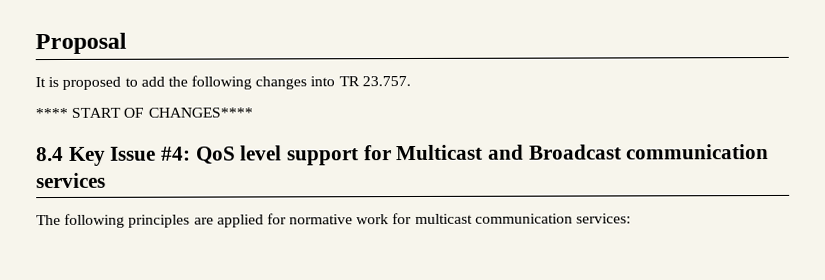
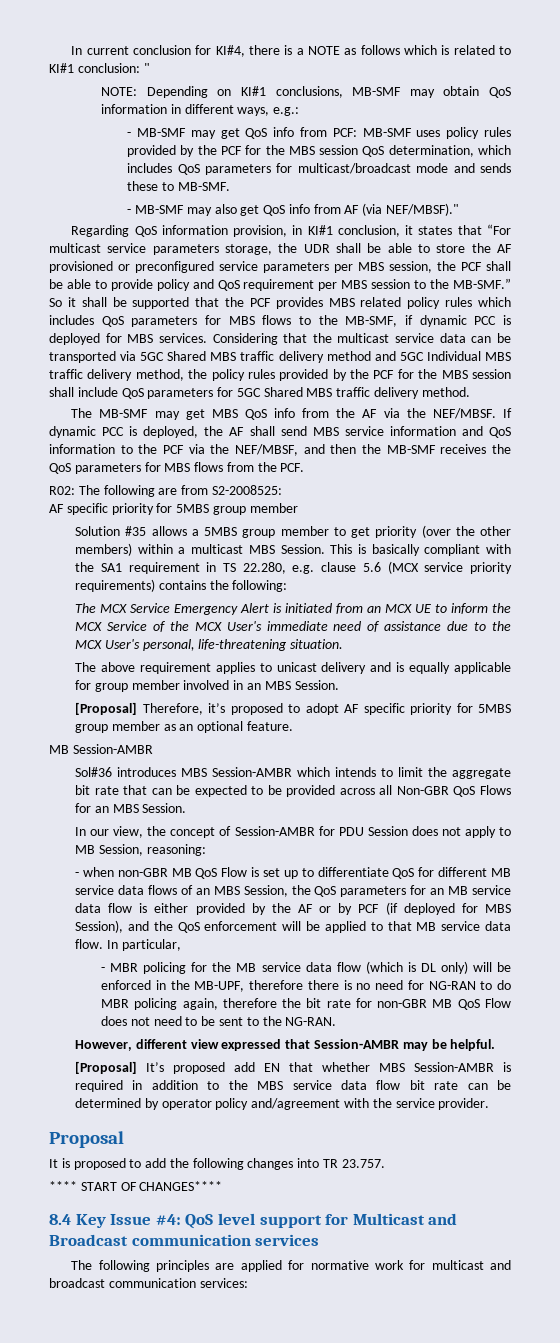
+ In current conclusion for KI#4, there is a NOTE as follows which is related to KI#1 conclusion: "
+ NOTE: Depending on KI#1 conclusions, MB-SMF may obtain QoS information in different ways, e.g.:
+ - MB-SMF may get QoS info from PCF: MB-SMF uses policy rules provided by the PCF for the MBS session QoS determination, which includes QoS parameters for multicast/broadcast mode and sends these to MB-SMF.
+ - MB-SMF may also get QoS info from AF (via NEF/MBSF)."
+ Regarding QoS information provision, in KI#1 conclusion, it states that “For multicast service parameters storage, the UDR shall be able to store the AF provisioned or preconfigured service parameters per MBS session, the PCF shall be able to provide policy and QoS requirement per MBS session to the MB-SMF.” So it shall be supported that the PCF provides MBS related policy rules which includes QoS parameters for MBS flows to the MB-SMF, if dynamic PCC is deployed for MBS services. Considering that the multicast service data can be transported via 5GC Shared MBS traffic delivery method and 5GC Individual MBS traffic delivery method, the policy rules provided by the PCF for the MBS session shall include QoS parameters for 5GC Shared MBS traffic delivery method.
+ The MB-SMF may get MBS QoS info from the AF via the NEF/MBSF. If dynamic PCC is deployed, the AF shall send MBS service information and QoS information to the PCF via the NEF/MBSF, and then the MB-SMF receives the QoS parameters for MBS flows from the PCF.
+ R02: The following are from S2-2008525:
+ AF specific priority for 5MBS group member
+ Solution #35 allows a 5MBS group member to get priority (over the other members) within a multicast MBS Session. This is basically compliant with the SA1 requirement in TS 22.280, e.g. clause 5.6 (MCX service priority requirements) contains the following:
+ The MCX Service Emergency Alert is initiated from an MCX UE to inform the MCX Service of the MCX User's immediate need of assistance due to the MCX User's personal, life-threatening situation.
+ The above requirement applies to unicast delivery and is equally applicable for group member involved in an MBS Session.
+ [Proposal] Therefore, it’s proposed to adopt AF specific priority for 5MBS group member as an optional feature.
+ MB Session-AMBR
+ Sol#36 introduces MBS Session-AMBR which intends to limit the aggregate bit rate that can be expected to be provided across all Non-GBR QoS Flows for an MBS Session.
+ In our view, the concept of Session-AMBR for PDU Session does not apply to MB Session, reasoning:
+ - when non-GBR MB QoS Flow is set up to differentiate QoS for different MB service data flows of an MBS Session, the QoS parameters for an MB service data flow is either provided by the AF or by PCF (if deployed for MBS Session), and the QoS enforcement will be applied to that MB service data flow. In particular,
+ - MBR policing for the MB service data flow (which is DL only) will be enforced in the MB-UPF, therefore there is no need for NG-RAN to do MBR policing again, therefore the bit rate for non-GBR MB QoS Flow does not need to be sent to the NG-RAN.
+ However, different view expressed that Session-AMBR may be helpful.
+ [Proposal] It’s proposed add EN that whether MBS Session-AMBR is required in addition to the MBS service data flow bit rate can be determined by operator policy and/agreement with the service provider.
- The following principles are applied for normative work for multicast communication services:
+ The following principles are applied for normative work for multicast and broadcast communication services:

